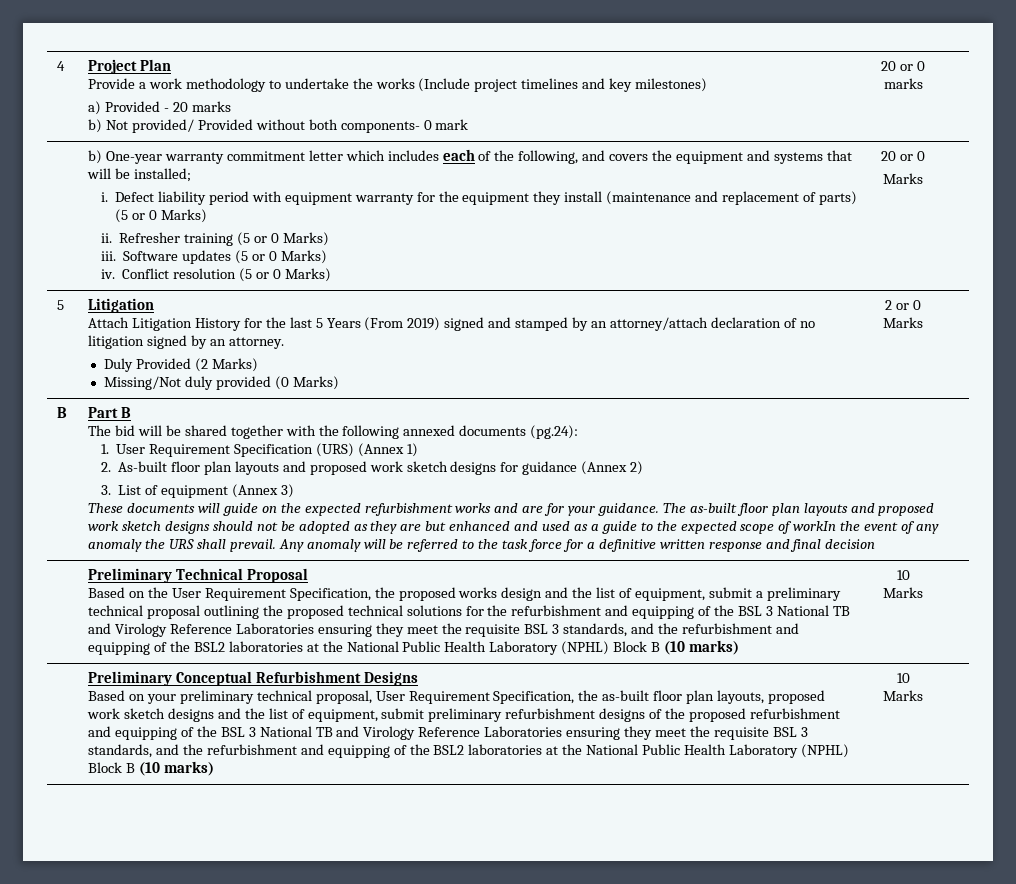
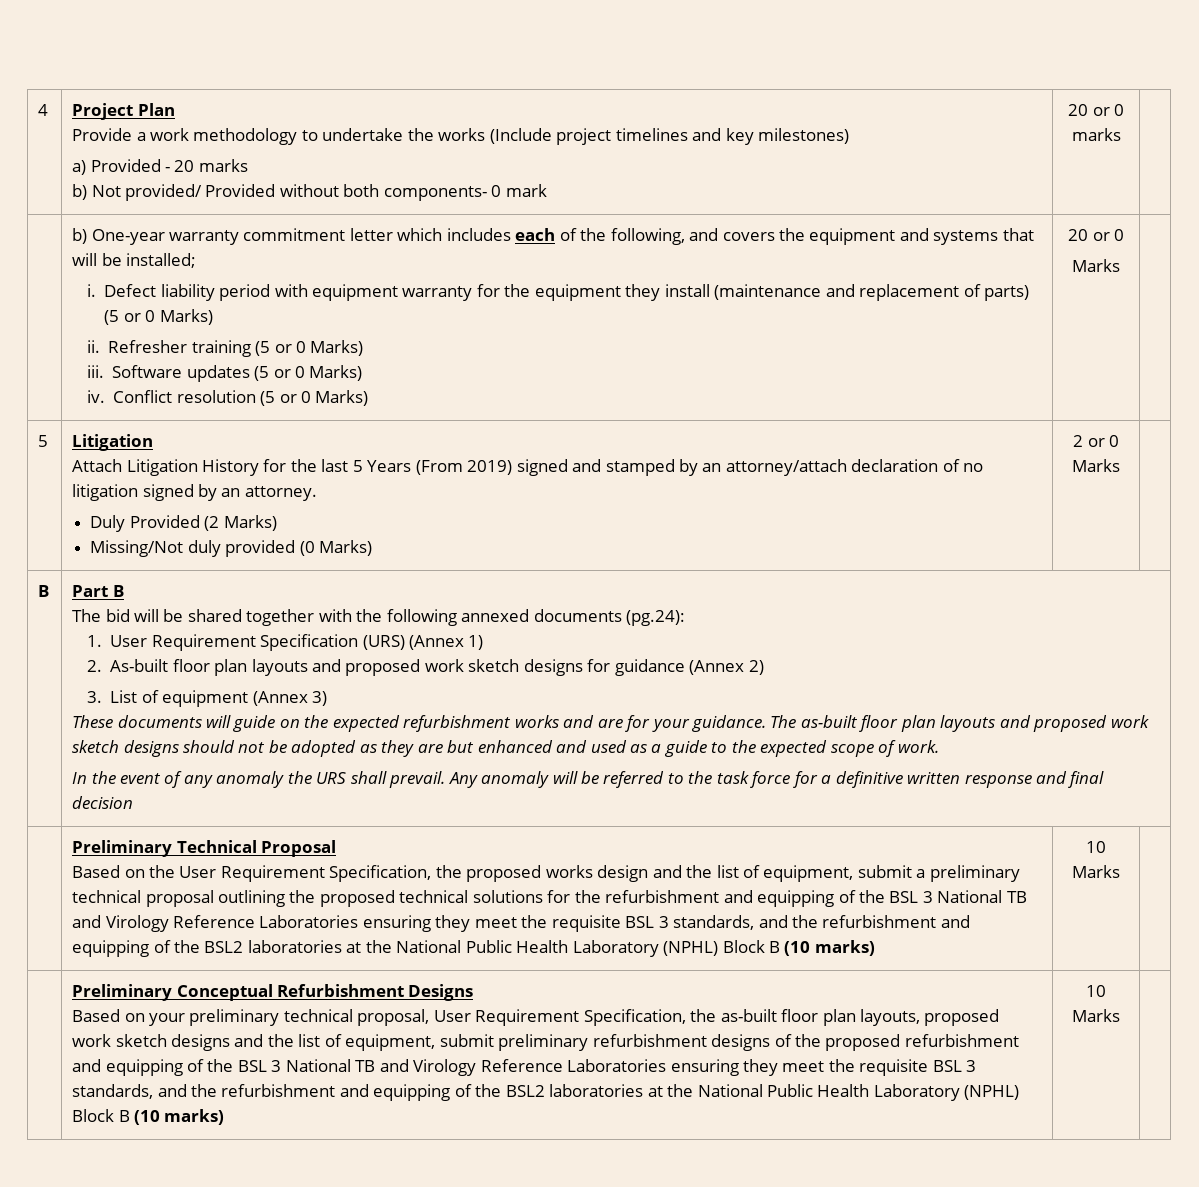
- The as-built floor plan layouts and proposed work sketch designs should not be adopted as they are but enhanced and used as a guide to the expected scope of workIn the event of any anomaly the URS shall prevail.
+ The as-built floor plan layouts and proposed work sketch designs should not be adopted as they are but enhanced and used as a guide to the expected scope of work.
+ In the event of any anomaly the URS shall prevail.

